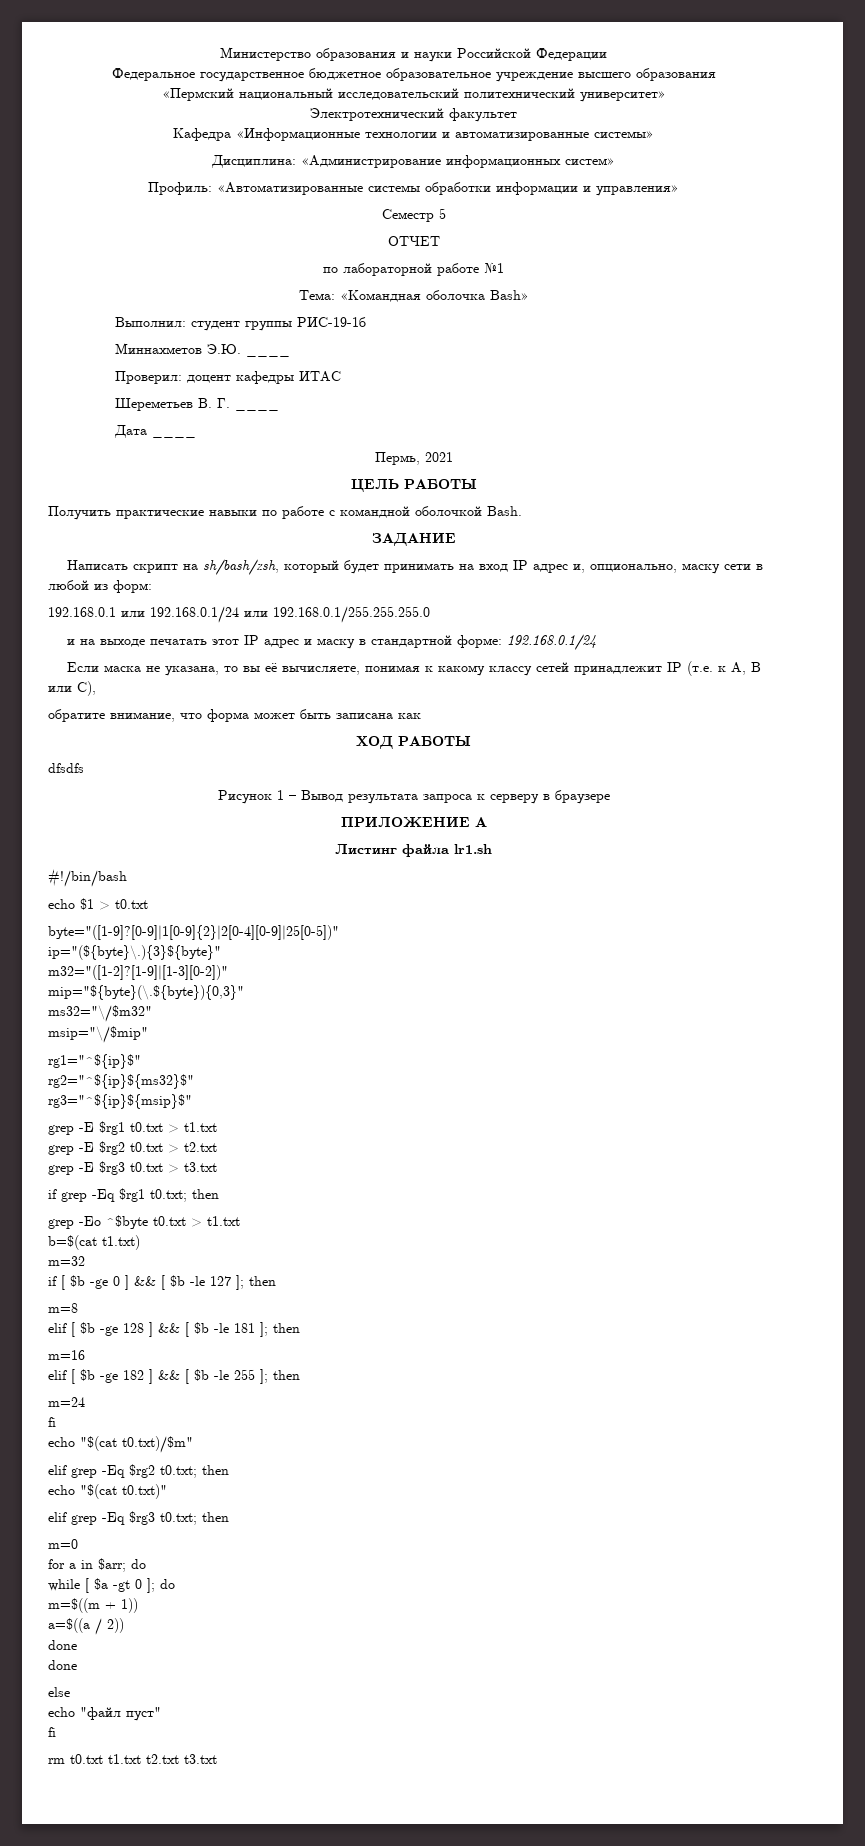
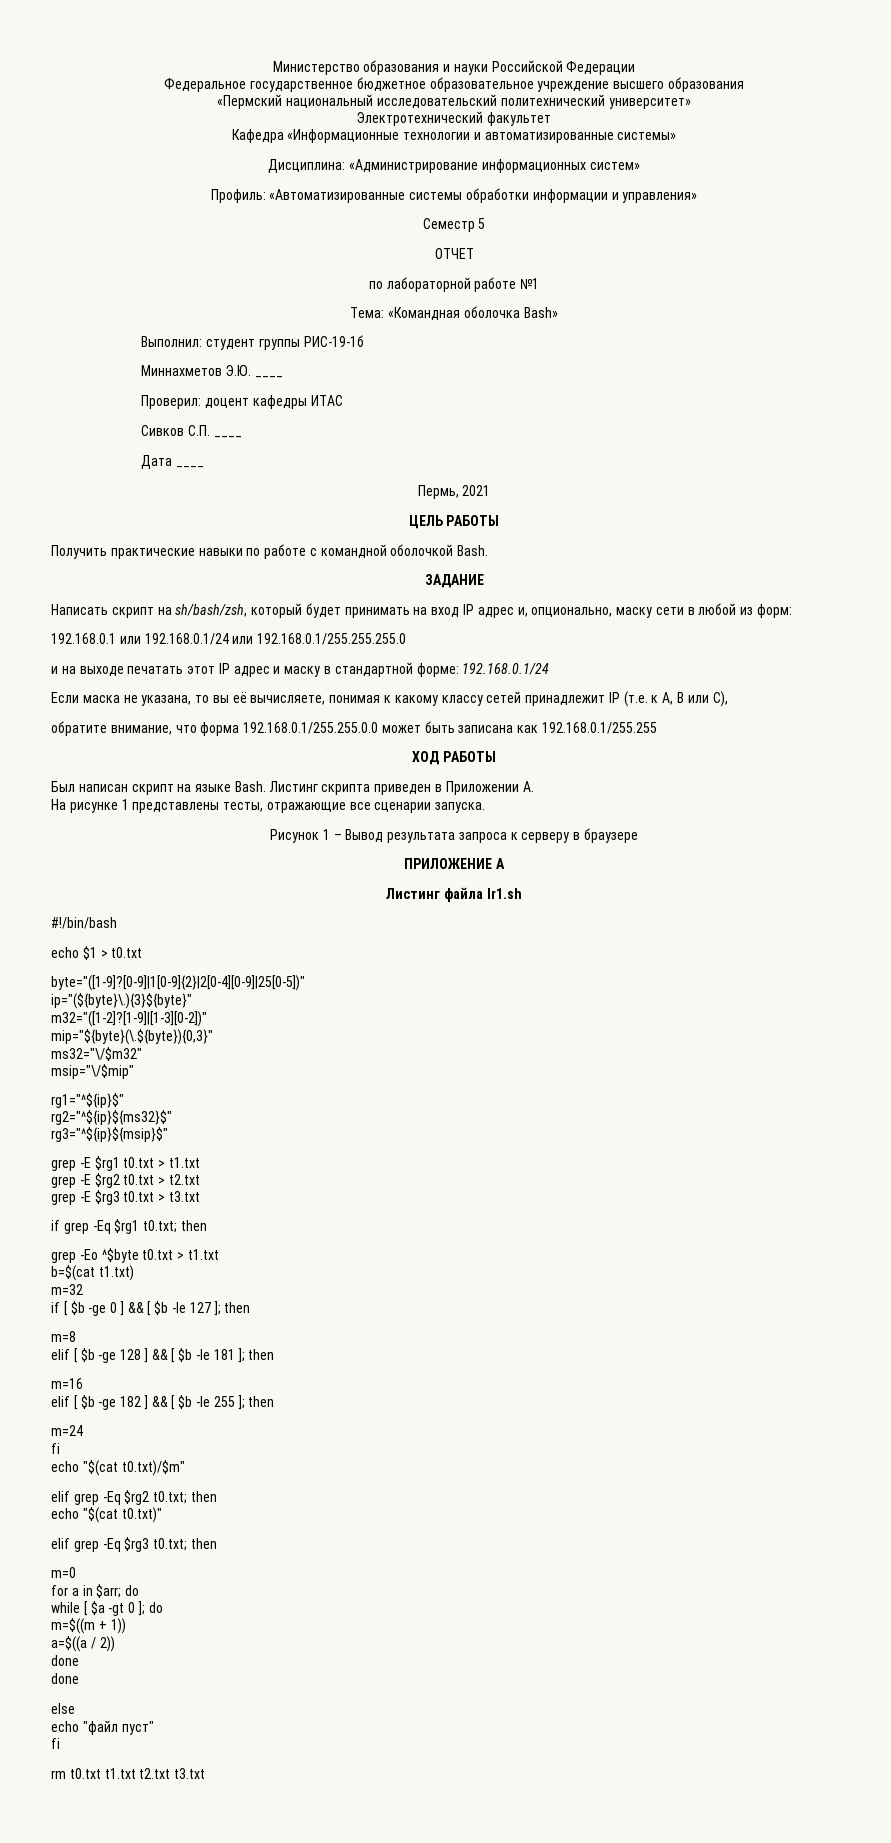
- Шереметьев В. Г. ____
+ Сивков С.П. ____
- обратите внимание, что форма может быть записана как
+ обратите внимание, что форма 192.168.0.1/255.255.0.0 может быть записана как 192.168.0.1/255.255
- dfsdfs
+ Был написан скрипт на языке Bash. Листинг скрипта приведен в Приложении А.
+ На рисунке 1 представлены тесты, отражающие все сценарии запуска.

